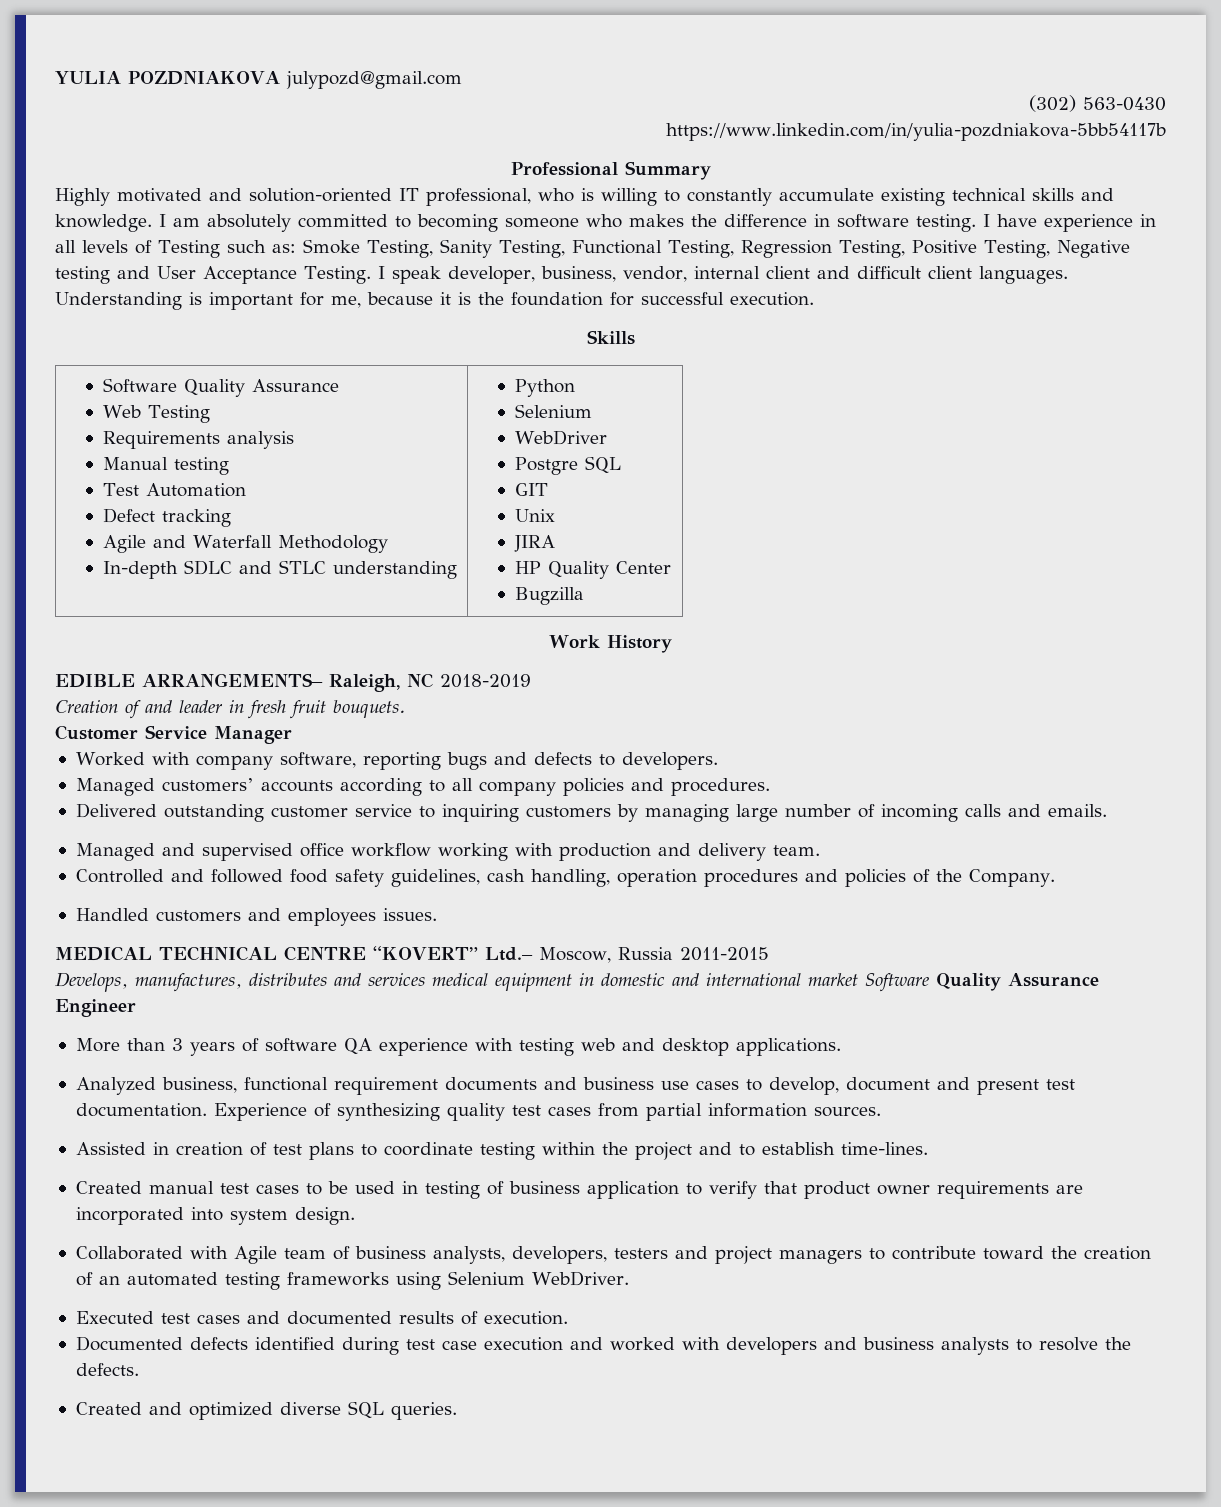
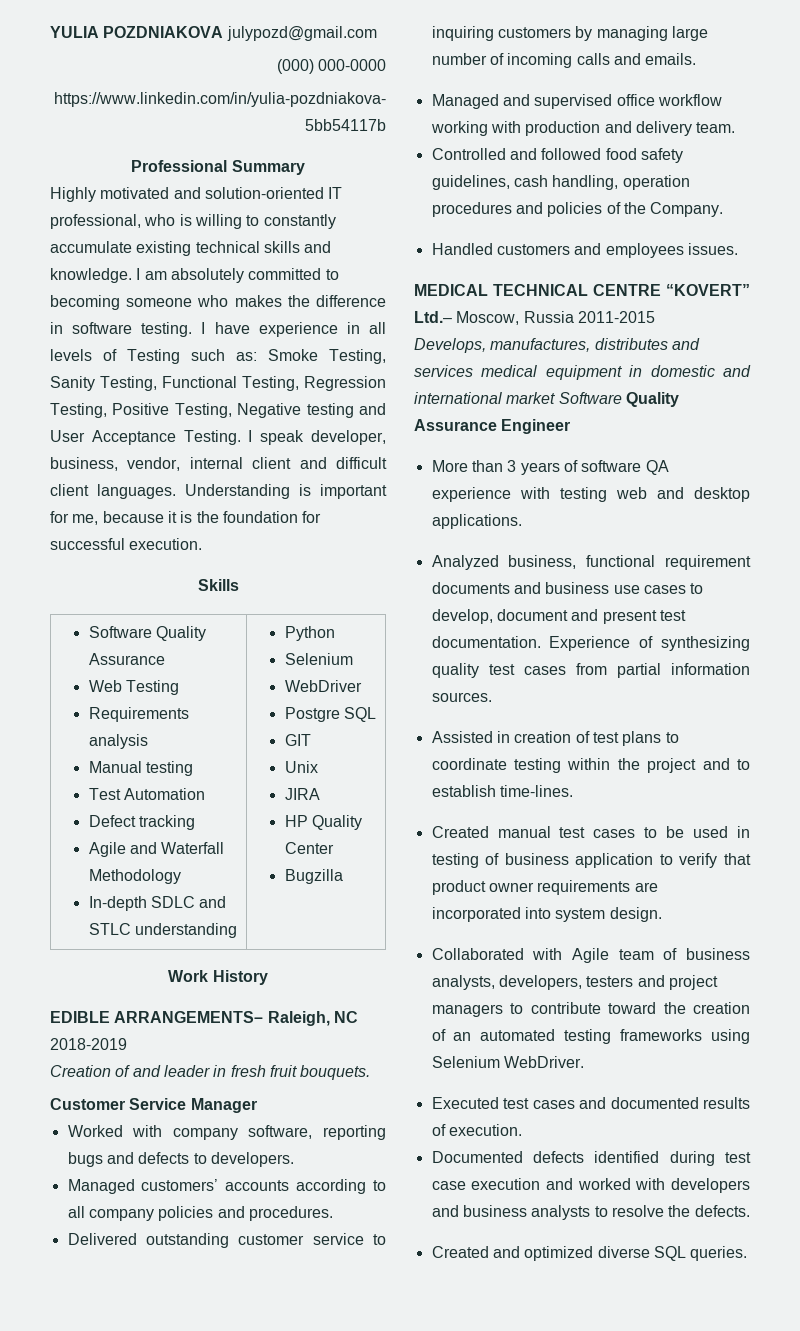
- (302) 563-0430
+ (000) 000-0000

